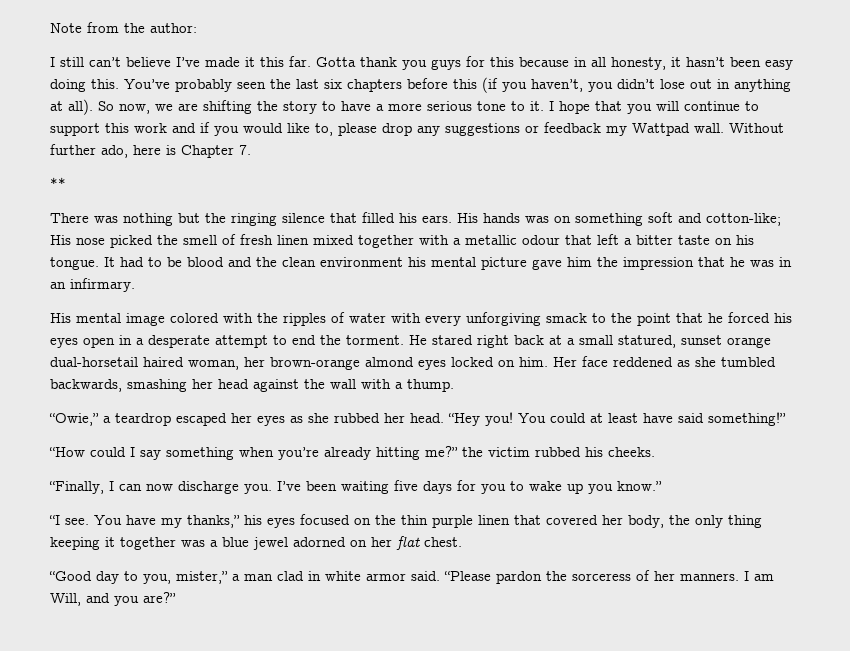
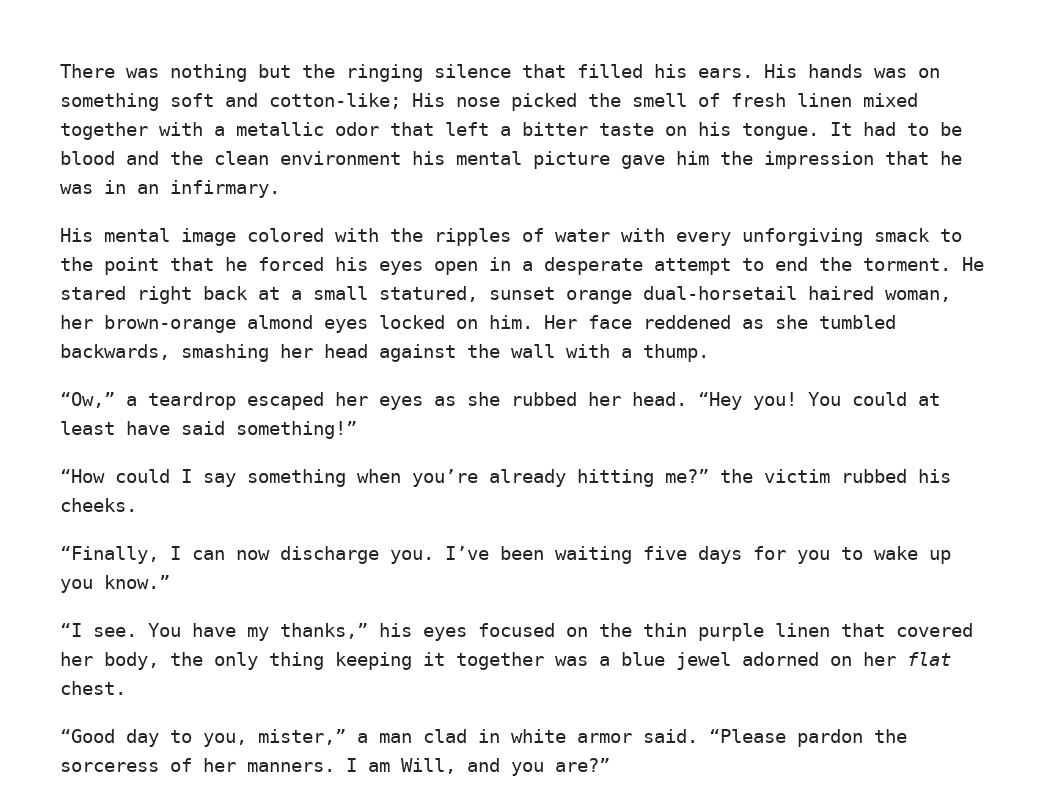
- Note from the author:
- I still can’t believe I’ve made it this far. Gotta thank you guys for this because in all honesty, it hasn’t been easy doing this. You’ve probably seen the last six chapters before this (if you haven’t, you didn’t lose out in anything at all). So now, we are shifting the story to have a more serious tone to it. I hope that you will continue to support this work and if you would like to, please drop any suggestions or feedback my Wattpad wall. Without further ado, here is Chapter 7.
- **
- His hands was on something soft and cotton-like; His nose picked the smell of fresh linen mixed together with a metallic odour that left a bitter taste on his tongue.
+ His hands was on something soft and cotton-like; His nose picked the smell of fresh linen mixed together with a metallic odor that left a bitter taste on his tongue.
- “Owie,” a teardrop escaped her eyes as she rubbed her head.
+ “Ow,” a teardrop escaped her eyes as she rubbed her head.

